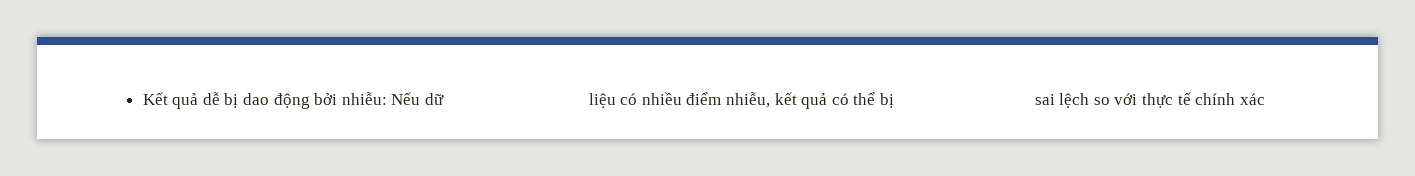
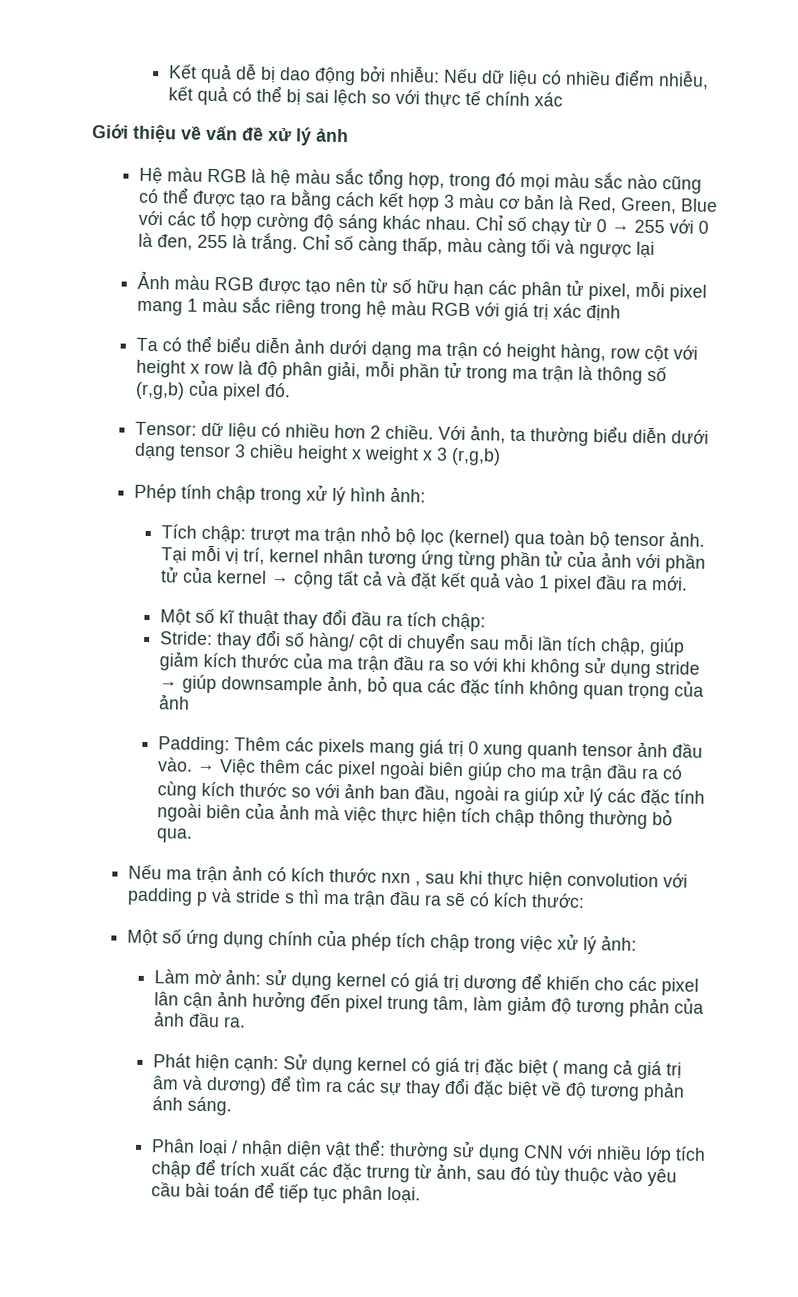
+ Giới thiệu về vấn đề xử lý ảnh
+ Hệ màu RGB là hệ màu sắc tổng hợp, trong đó mọi màu sắc nào cũng có thể được tạo ra bằng cách kết hợp 3 màu cơ bản là Red, Green, Blue với các tổ hợp cường độ sáng khác nhau. Chỉ số chạy từ 0 → 255 với 0 là đen, 255 là trắng. Chỉ số càng thấp, màu càng tối và ngược lại
+ Ảnh màu RGB được tạo nên từ số hữu hạn các phân tử pixel, mỗi pixel mang 1 màu sắc riêng trong hệ màu RGB với giá trị xác định
+ Ta có thể biểu diễn ảnh dưới dạng ma trận có height hàng, row cột với height x row là độ phân giải, mỗi phần tử trong ma trận là thông số (r,g,b) của pixel đó.
+ Tensor: dữ liệu có nhiều hơn 2 chiều. Với ảnh, ta thường biểu diễn dưới dạng tensor 3 chiều height x weight x 3 (r,g,b)
+ Phép tính chập trong xử lý hình ảnh:
+ Tích chập: trượt ma trận nhỏ bộ lọc (kernel) qua toàn bộ tensor ảnh. Tại mỗi vị trí, kernel nhân tương ứng từng phần tử của ảnh với phần tử của kernel → cộng tất cả và đặt kết quả vào 1 pixel đầu ra mới.
+ Một số kĩ thuật thay đổi đầu ra tích chập:
+ Stride: thay đổi số hàng/ cột di chuyển sau mỗi lần tích chập, giúp giảm kích thước của ma trận đầu ra so với khi không sử dụng stride → giúp downsample ảnh, bỏ qua các đặc tính không quan trọng của ảnh
+ Padding: Thêm các pixels mang giá trị 0 xung quanh tensor ảnh đầu vào. → Việc thêm các pixel ngoài biên giúp cho ma trận đầu ra có cùng kích thước so với ảnh ban đầu, ngoài ra giúp xử lý các đặc tính ngoài biên của ảnh mà việc thực hiện tích chập thông thường bỏ qua.
+ Nếu ma trận ảnh có kích thước nxn , sau khi thực hiện convolution với padding p và stride s thì ma trận đầu ra sẽ có kích thước:
+ Một số ứng dụng chính của phép tích chập trong việc xử lý ảnh:
+ Làm mờ ảnh: sử dụng kernel có giá trị dương để khiến cho các pixel lân cận ảnh hưởng đến pixel trung tâm, làm giảm độ tương phản của ảnh đầu ra.
+ Phát hiện cạnh: Sử dụng kernel có giá trị đặc biệt ( mang cả giá trị âm và dương) để tìm ra các sự thay đổi đặc biệt về độ tương phản ánh sáng.
+ Phân loại / nhận diện vật thể: thường sử dụng CNN với nhiều lớp tích chập để trích xuất các đặc trưng từ ảnh, sau đó tùy thuộc vào yêu cầu bài toán để tiếp tục phân loại.

